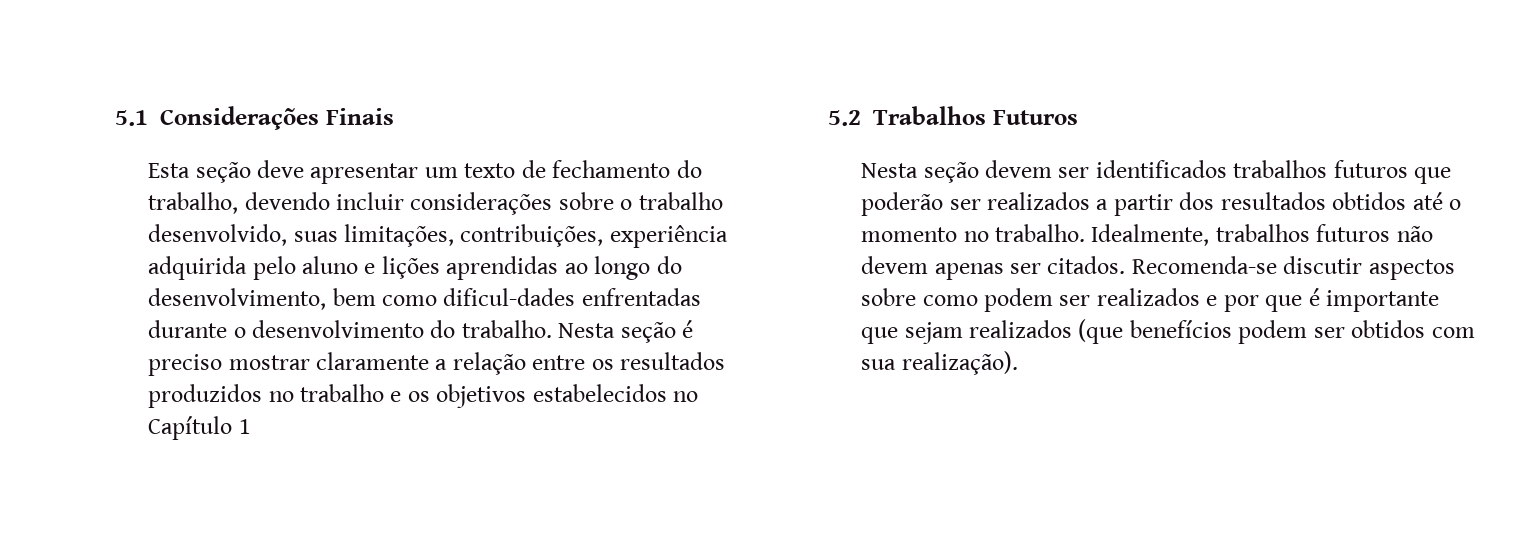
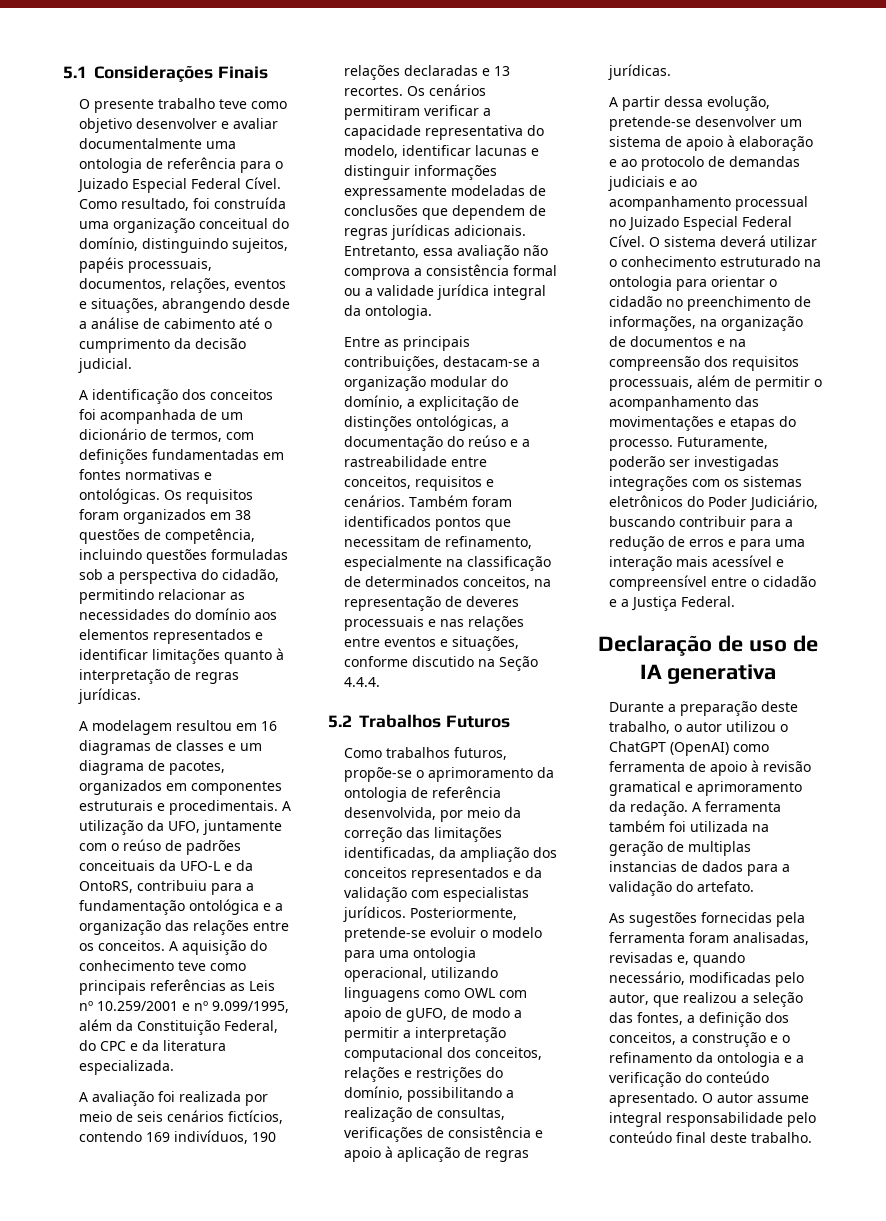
- Esta seção deve apresentar um texto de fechamento do trabalho, devendo incluir considerações sobre o trabalho desenvolvido, suas limitações, contribuições, experiência adquirida pelo aluno e lições aprendidas ao longo do desenvolvimento, bem como dificul-dades enfrentadas durante o desenvolvimento do trabalho. Nesta seção é preciso mostrar claramente a relação entre os resultados produzidos no trabalho e os objetivos estabelecidos no Capítulo 1
+ O presente trabalho teve como objetivo desenvolver e avaliar documentalmente uma ontologia de referência para o Juizado Especial Federal Cível. Como resultado, foi construída uma organização conceitual do domínio, distinguindo sujeitos, papéis processuais, documentos, relações, eventos e situações, abrangendo desde a análise de cabimento até o cumprimento da decisão judicial.
+ A identificação dos conceitos foi acompanhada de um dicionário de termos, com definições fundamentadas em fontes normativas e ontológicas. Os requisitos foram organizados em 38 questões de competência, incluindo questões formuladas sob a perspectiva do cidadão, permitindo relacionar as necessidades do domínio aos elementos representados e identificar limitações quanto à interpretação de regras jurídicas.
+ A modelagem resultou em 16 diagramas de classes e um diagrama de pacotes, organizados em componentes estruturais e procedimentais. A utilização da UFO, juntamente com o reúso de padrões conceituais da UFO-L e da OntoRS, contribuiu para a fundamentação ontológica e a organização das relações entre os conceitos. A aquisição do conhecimento teve como principais referências as Leis nº 10.259/2001 e nº 9.099/1995, além da Constituição Federal, do CPC e da literatura especializada.
+ A avaliação foi realizada por meio de seis cenários fictícios, contendo 169 indivíduos, 190 relações declaradas e 13 recortes. Os cenários permitiram verificar a capacidade representativa do modelo, identificar lacunas e distinguir informações expressamente modeladas de conclusões que dependem de regras jurídicas adicionais. Entretanto, essa avaliação não comprova a consistência formal ou a validade jurídica integral da ontologia.
+ Entre as principais contribuições, destacam-se a organização modular do domínio, a explicitação de distinções ontológicas, a documentação do reúso e a rastreabilidade entre conceitos, requisitos e cenários. Também foram identificados pontos que necessitam de refinamento, especialmente na classificação de determinados conceitos, na representação de deveres processuais e nas relações entre eventos e situações, conforme discutido na Seção 4.4.4.
  5.2 Trabalhos Futuros
- Nesta seção devem ser identificados trabalhos futuros que poderão ser realizados a partir dos resultados obtidos até o momento no trabalho. Idealmente, trabalhos futuros não devem apenas ser citados. Recomenda-se discutir aspectos sobre como podem ser realizados e por que é importante que sejam realizados (que benefícios podem ser obtidos com sua realização).
+ Como trabalhos futuros, propõe-se o aprimoramento da ontologia de referência desenvolvida, por meio da correção das limitações identificadas, da ampliação dos conceitos representados e da validação com especialistas jurídicos. Posteriormente, pretende-se evoluir o modelo para uma ontologia operacional, utilizando linguagens como OWL com apoio de gUFO, de modo a permitir a interpretação computacional dos conceitos, relações e restrições do domínio, possibilitando a realização de consultas, verificações de consistência e apoio à aplicação de regras jurídicas.
+ A partir dessa evolução, pretende-se desenvolver um sistema de apoio à elaboração e ao protocolo de demandas judiciais e ao acompanhamento processual no Juizado Especial Federal Cível. O sistema deverá utilizar o conhecimento estruturado na ontologia para orientar o cidadão no preenchimento de informações, na organização de documentos e na compreensão dos requisitos processuais, além de permitir o acompanhamento das movimentações e etapas do processo. Futuramente, poderão ser investigadas integrações com os sistemas eletrônicos do Poder Judiciário, buscando contribuir para a redução de erros e para uma interação mais acessível e compreensível entre o cidadão e a Justiça Federal.
+ Declaração de uso de IA generativa
+ Durante a preparação deste trabalho, o autor utilizou o ChatGPT (OpenAI) como ferramenta de apoio à revisão gramatical e aprimoramento da redação. A ferramenta também foi utilizada na geração de multiplas instancias de dados para a validação do artefato.
+ As sugestões fornecidas pela ferramenta foram analisadas, revisadas e, quando necessário, modificadas pelo autor, que realizou a seleção das fontes, a definição dos conceitos, a construção e o refinamento da ontologia e a verificação do conteúdo apresentado. O autor assume integral responsabilidade pelo conteúdo final deste trabalho.

